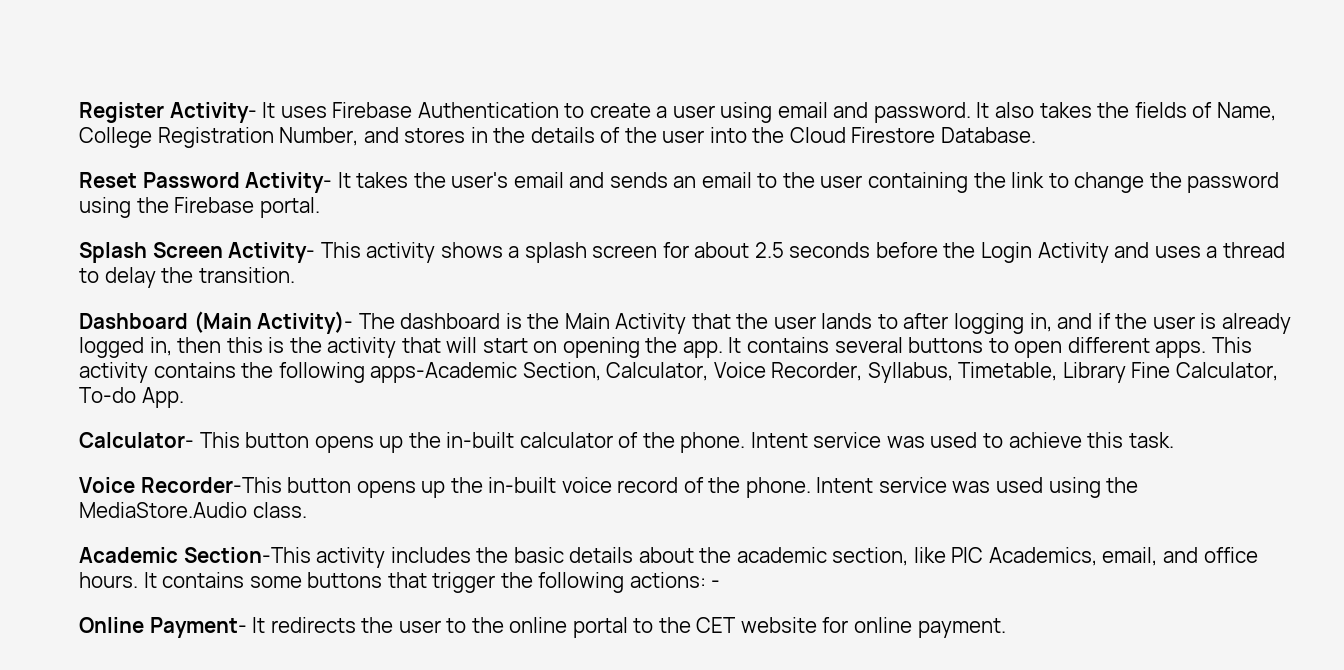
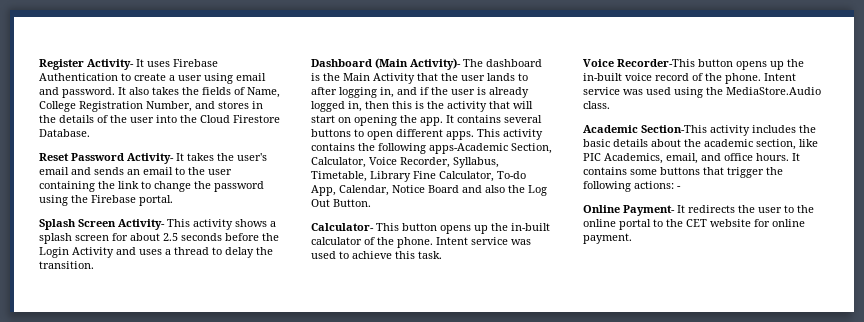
- This activity contains the following apps-Academic Section, Calculator, Voice Recorder, Syllabus, Timetable, Library Fine Calculator, To-do App.
+ This activity contains the following apps-Academic Section, Calculator, Voice Recorder, Syllabus, Timetable, Library Fine Calculator, To-do App, Calendar, Notice Board and also the Log Out Button.

